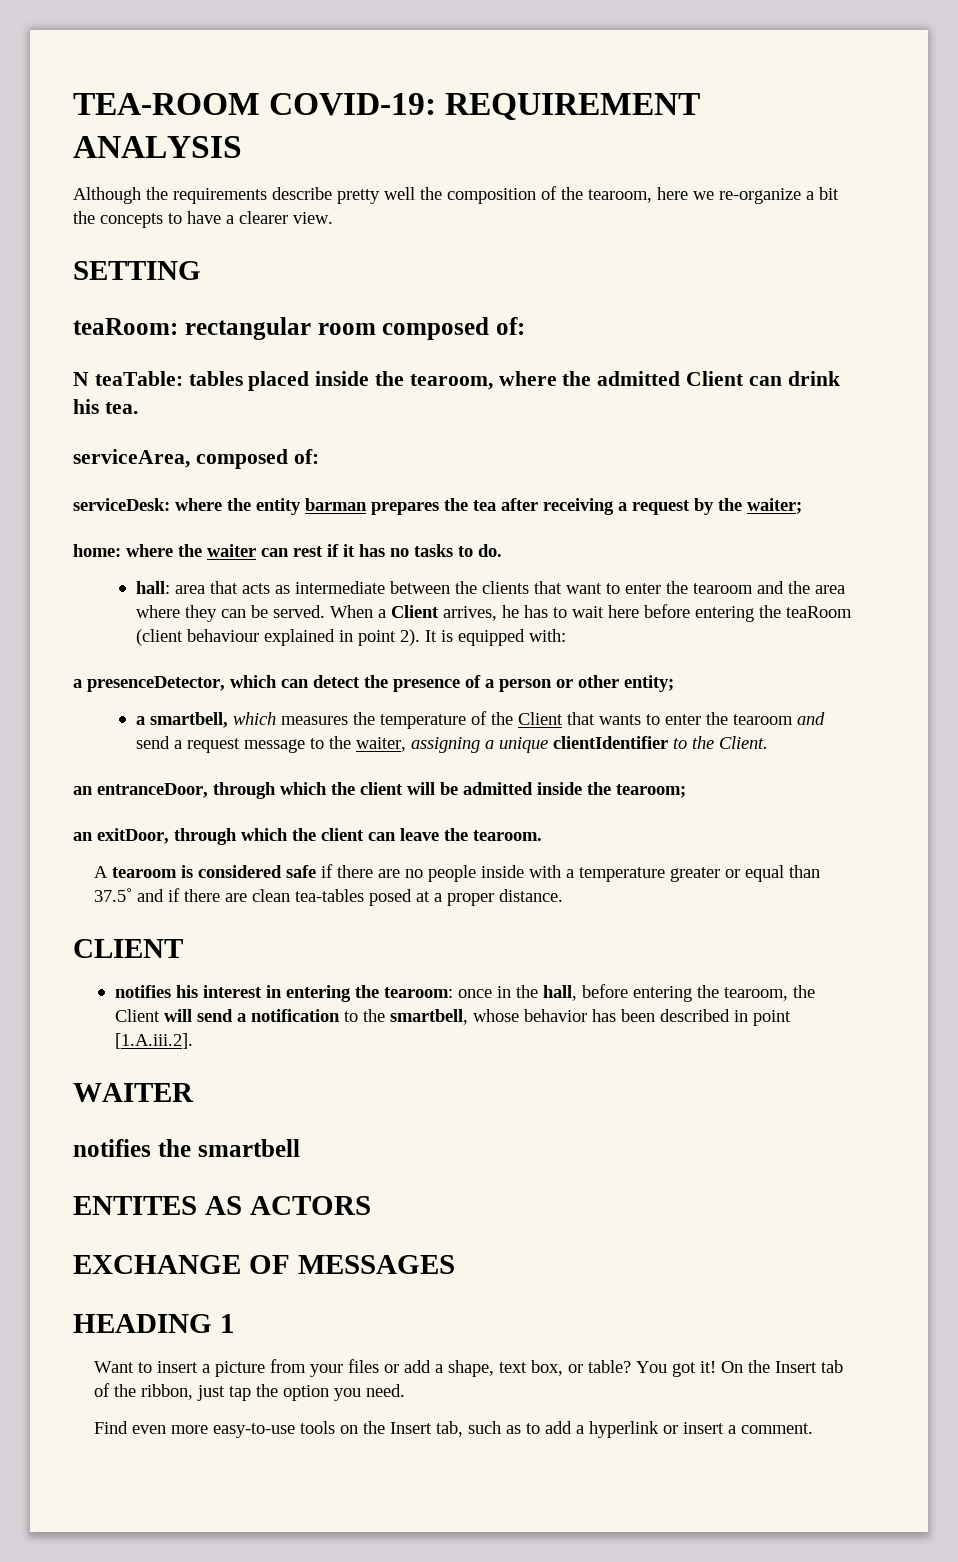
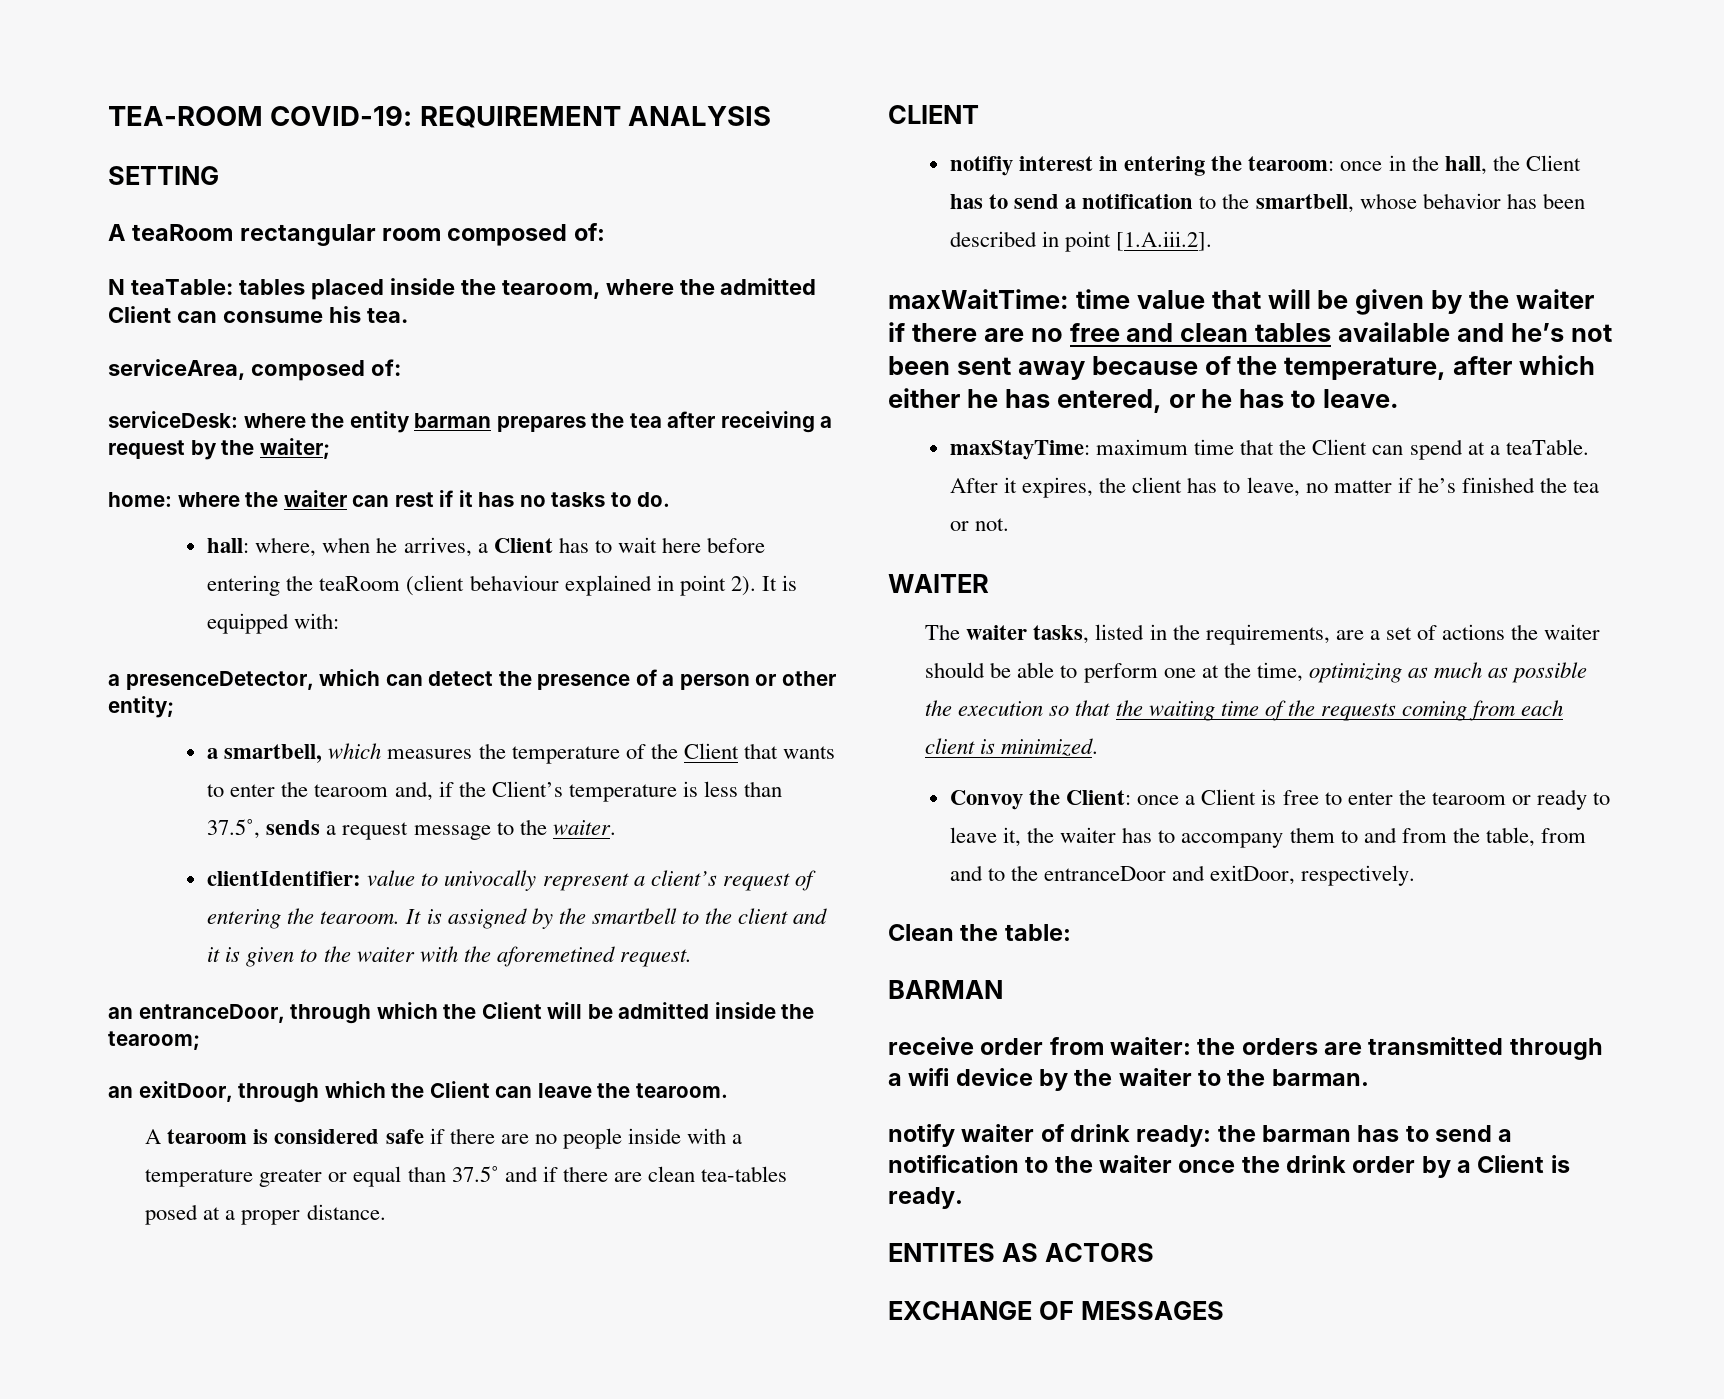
- Although the requirements describe pretty well the composition of the tearoom, here we re-organize a bit the concepts to have a clearer view.
- teaRoom: rectangular room composed of:
+ A teaRoom rectangular room composed of:
- N teaTable: tables placed inside the tearoom, where the admitted Client can drink his tea.
+ N teaTable: tables placed inside the tearoom, where the admitted Client can consume his tea.
- hall: area that acts as intermediate between the clients that want to enter the tearoom and the area where they can be served. When a Client arrives, he has to wait here before entering the teaRoom (client behaviour explained in point 2).
+ hall: where, when he arrives, a Client has to wait here before entering the teaRoom (client behaviour explained in point 2).
- a smartbell, which measures the temperature of the Client that wants to enter the tearoom and send a request message to the waiter, assigning a unique clientIdentifier to the Client.
+ a smartbell, which measures the temperature of the Client that wants to enter the tearoom and, if the Client’s temperature is less than 37.5˚, sends a request message to the waiter.
+ clientIdentifier: value to univocally represent a client’s request of entering the tearoom. It is assigned by the smartbell to the client and it is given to the waiter with the aforemetined request.
- an entranceDoor, through which the client will be admitted inside the tearoom;
+ an entranceDoor, through which the Client will be admitted inside the tearoom;
- an exitDoor, through which the client can leave the tearoom.
+ an exitDoor, through which the Client can leave the tearoom.
- notifies his interest in entering the tearoom: once in the hall, before entering the tearoom, the Client will send a notification to the smartbell, whose behavior has been described in point [1.A.iii.2].
+ notifiy interest in entering the tearoom: once in the hall, the Client has to send a notification to the smartbell, whose behavior has been described in point [1.A.iii.2].
+ maxWaitTime: time value that will be given by the waiter if there are no free and clean tables available and he’s not been sent away because of the temperature, after which either he has entered, or he has to leave.
+ maxStayTime: maximum time that the Client can spend at a teaTable. After it expires, the client has to leave, no matter if he’s finished the tea or not.
  WAITER
- notifies the smartbell
+ The waiter tasks, listed in the requirements, are a set of actions the waiter should be able to perform one at the time, optimizing as much as possible the execution so that the waiting time of the requests coming from each client is minimized.
+ Convoy the Client: once a Client is free to enter the tearoom or ready to leave it, the waiter has to accompany them to and from the table, from and to the entranceDoor and exitDoor, respectively.
+ Clean the table:
+ BARMAN
+ receive order from waiter: the orders are transmitted through a wifi device by the waiter to the barman.
+ notify waiter of drink ready: the barman has to send a notification to the waiter once the drink order by a Client is ready.
- HEADING 1
- Want to insert a picture from your files or add a shape, text box, or table? You got it! On the Insert tab of the ribbon, just tap the option you need.
- Find even more easy-to-use tools on the Insert tab, such as to add a hyperlink or insert a comment.

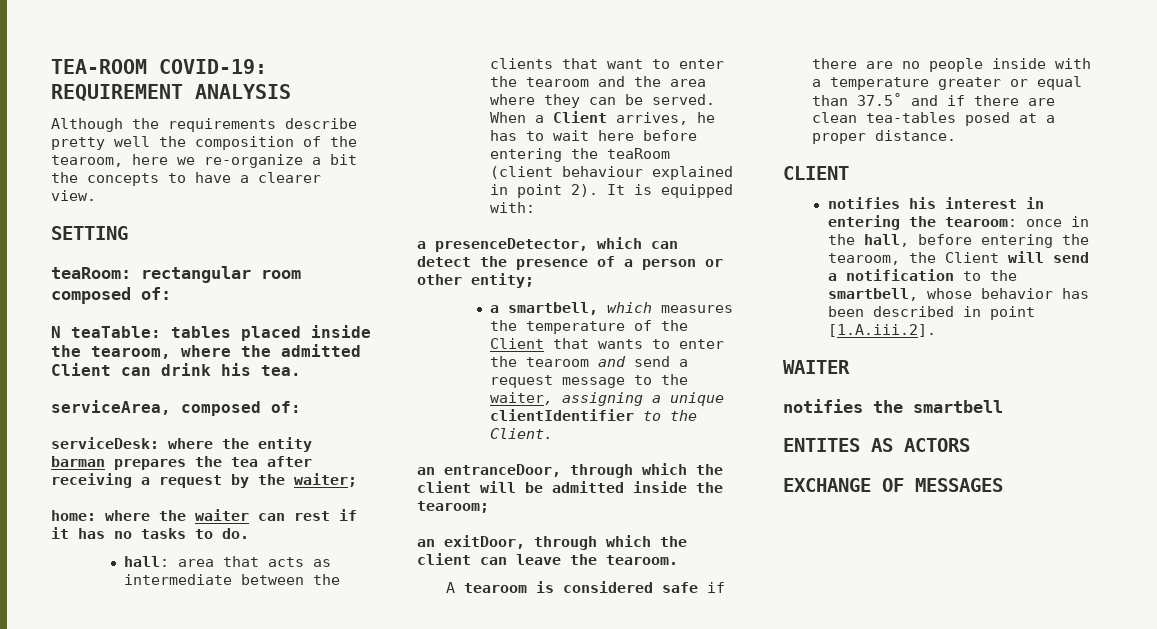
+ Although the requirements describe pretty well the composition of the tearoom, here we re-organize a bit the concepts to have a clearer view.
- A teaRoom rectangular room composed of:
+ teaRoom: rectangular room composed of:
- N teaTable: tables placed inside the tearoom, where the admitted Client can consume his tea.
+ N teaTable: tables placed inside the tearoom, where the admitted Client can drink his tea.
- hall: where, when he arrives, a Client has to wait here before entering the teaRoom (client behaviour explained in point 2).
+ hall: area that acts as intermediate between the clients that want to enter the tearoom and the area where they can be served. When a Client arrives, he has to wait here before entering the teaRoom (client behaviour explained in point 2).
- a smartbell, which measures the temperature of the Client that wants to enter the tearoom and, if the Client’s temperature is less than 37.5˚, sends a request message to the waiter.
- clientIdentifier: value to univocally represent a client’s request of entering the tearoom. It is assigned by the smartbell to the client and it is given to the waiter with the aforemetined request.
+ a smartbell, which measures the temperature of the Client that wants to enter the tearoom and send a request message to the waiter, assigning a unique clientIdentifier to the Client.
- an entranceDoor, through which the Client will be admitted inside the tearoom;
+ an entranceDoor, through which the client will be admitted inside the tearoom;
- an exitDoor, through which the Client can leave the tearoom.
+ an exitDoor, through which the client can leave the tearoom.
- notifiy interest in entering the tearoom: once in the hall, the Client has to send a notification to the smartbell, whose behavior has been described in point [1.A.iii.2].
+ notifies his interest in entering the tearoom: once in the hall, before entering the tearoom, the Client will send a notification to the smartbell, whose behavior has been described in point [1.A.iii.2].
- maxWaitTime: time value that will be given by the waiter if there are no free and clean tables available and he’s not been sent away because of the temperature, after which either he has entered, or he has to leave.
- maxStayTime: maximum time that the Client can spend at a teaTable. After it expires, the client has to leave, no matter if he’s finished the tea or not.
  WAITER
- The waiter tasks, listed in the requirements, are a set of actions the waiter should be able to perform one at the time, optimizing as much as possible the execution so that the waiting time of the requests coming from each client is minimized.
- Convoy the Client: once a Client is free to enter the tearoom or ready to leave it, the waiter has to accompany them to and from the table, from and to the entranceDoor and exitDoor, respectively.
- Clean the table:
- BARMAN
- receive order from waiter: the orders are transmitted through a wifi device by the waiter to the barman.
- notify waiter of drink ready: the barman has to send a notification to the waiter once the drink order by a Client is ready.
+ notifies the smartbell

